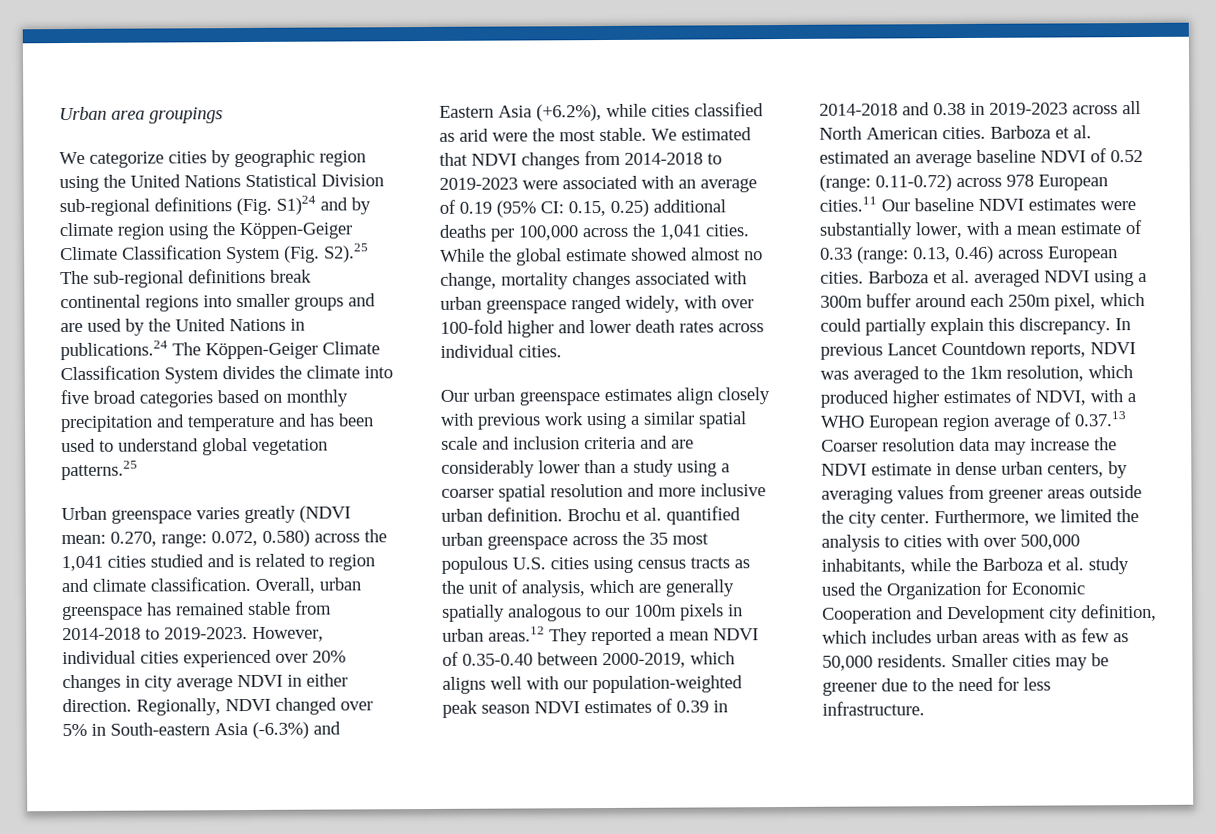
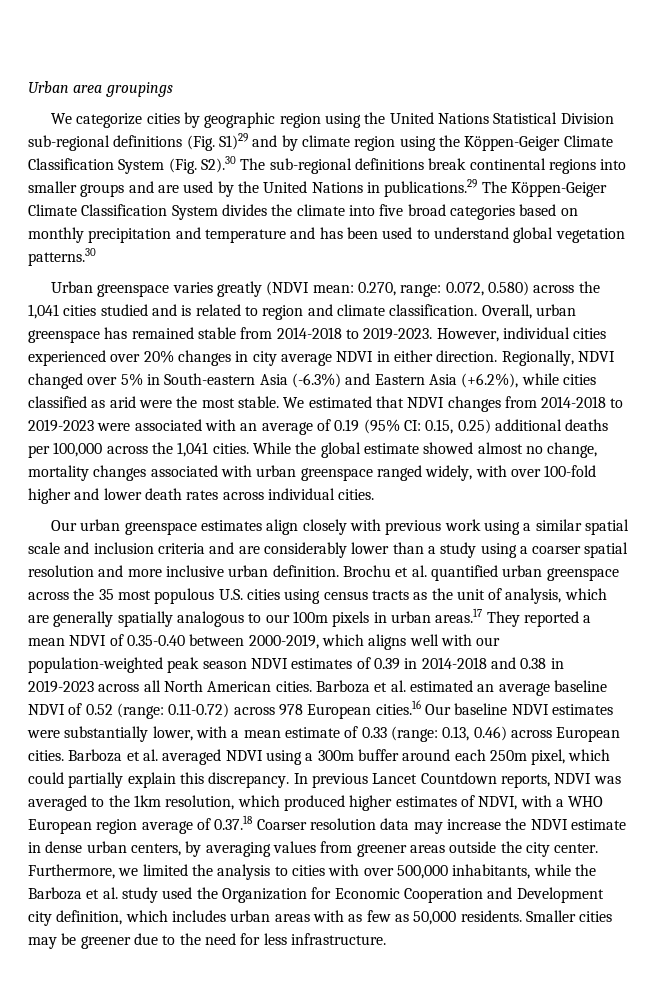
- We categorize cities by geographic region using the United Nations Statistical Division sub-regional definitions (Fig. S1)24 and by climate region using the Köppen-Geiger Climate Classification System (Fig. S2).25 The sub-regional definitions break continental regions into smaller groups and are used by the United Nations in publications.24 The Köppen-Geiger Climate Classification System divides the climate into five broad categories based on monthly precipitation and temperature and has been used to understand global vegetation patterns.25
+ We categorize cities by geographic region using the United Nations Statistical Division sub-regional definitions (Fig. S1)29 and by climate region using the Köppen-Geiger Climate Classification System (Fig. S2).30 The sub-regional definitions break continental regions into smaller groups and are used by the United Nations in publications.29 The Köppen-Geiger Climate Classification System divides the climate into five broad categories based on monthly precipitation and temperature and has been used to understand global vegetation patterns.30
- Brochu et al. quantified urban greenspace across the 35 most populous U.S. cities using census tracts as the unit of analysis, which are generally spatially analogous to our 100m pixels in urban areas.12 They reported a mean NDVI of 0.35-0.40 between 2000-2019, which aligns well with our population-weighted peak season NDVI estimates of 0.39 in 2014-2018 and 0.38 in 2019-2023 across all North American cities.
+ Brochu et al. quantified urban greenspace across the 35 most populous U.S. cities using census tracts as the unit of analysis, which are generally spatially analogous to our 100m pixels in urban areas.17 They reported a mean NDVI of 0.35-0.40 between 2000-2019, which aligns well with our population-weighted peak season NDVI estimates of 0.39 in 2014-2018 and 0.38 in 2019-2023 across all North American cities.
- Barboza et al. estimated an average baseline NDVI of 0.52 (range: 0.11-0.72) across 978 European cities.11 Our baseline NDVI estimates were substantially lower, with a mean estimate of 0.33 (range: 0.13, 0.46) across European cities.
+ Barboza et al. estimated an average baseline NDVI of 0.52 (range: 0.11-0.72) across 978 European cities.16 Our baseline NDVI estimates were substantially lower, with a mean estimate of 0.33 (range: 0.13, 0.46) across European cities.
- In previous Lancet Countdown reports, NDVI was averaged to the 1km resolution, which produced higher estimates of NDVI, with a WHO European region average of 0.37.13 Coarser resolution data may increase the NDVI estimate in dense urban centers, by averaging values from greener areas outside the city center.
+ In previous Lancet Countdown reports, NDVI was averaged to the 1km resolution, which produced higher estimates of NDVI, with a WHO European region average of 0.37.18 Coarser resolution data may increase the NDVI estimate in dense urban centers, by averaging values from greener areas outside the city center.

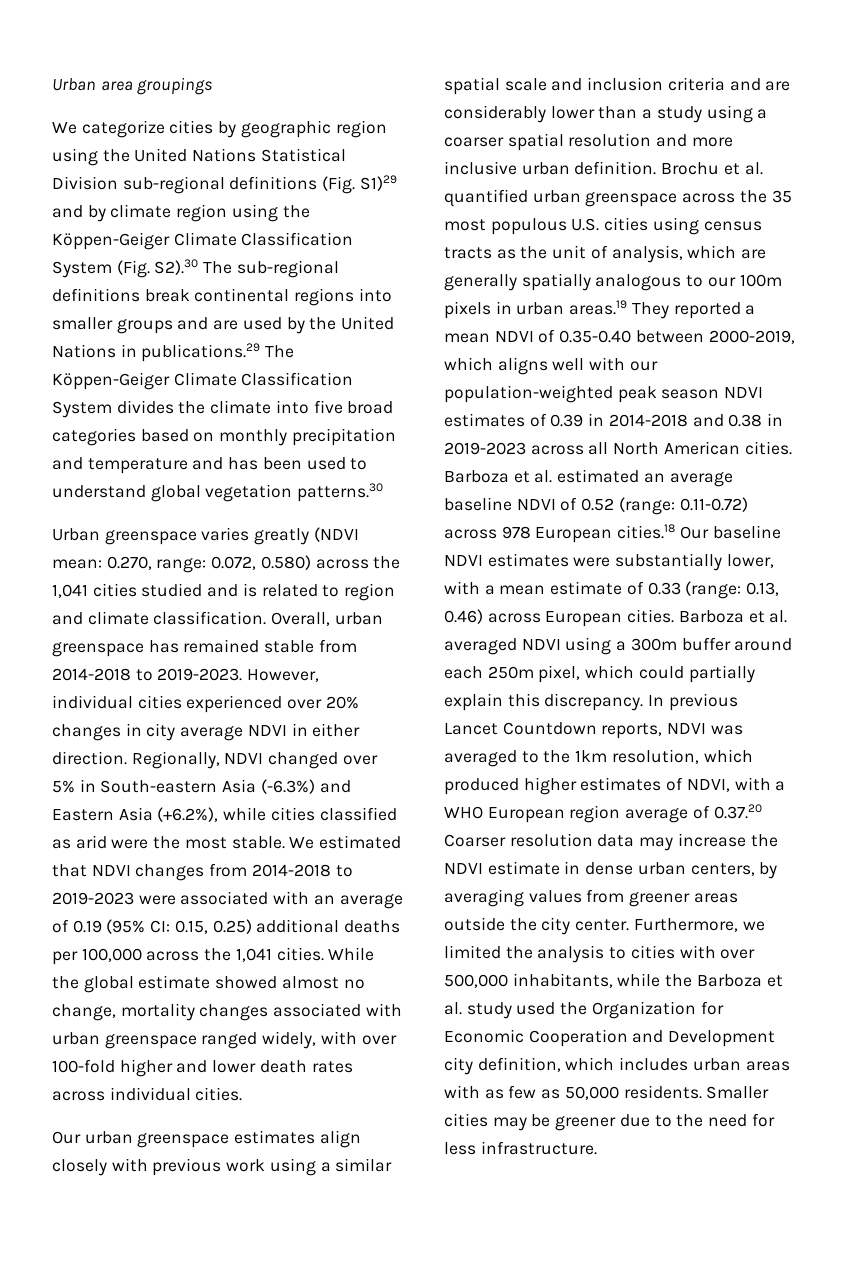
- Brochu et al. quantified urban greenspace across the 35 most populous U.S. cities using census tracts as the unit of analysis, which are generally spatially analogous to our 100m pixels in urban areas.17 They reported a mean NDVI of 0.35-0.40 between 2000-2019, which aligns well with our population-weighted peak season NDVI estimates of 0.39 in 2014-2018 and 0.38 in 2019-2023 across all North American cities.
+ Brochu et al. quantified urban greenspace across the 35 most populous U.S. cities using census tracts as the unit of analysis, which are generally spatially analogous to our 100m pixels in urban areas.19 They reported a mean NDVI of 0.35-0.40 between 2000-2019, which aligns well with our population-weighted peak season NDVI estimates of 0.39 in 2014-2018 and 0.38 in 2019-2023 across all North American cities.
- Barboza et al. estimated an average baseline NDVI of 0.52 (range: 0.11-0.72) across 978 European cities.16 Our baseline NDVI estimates were substantially lower, with a mean estimate of 0.33 (range: 0.13, 0.46) across European cities.
+ Barboza et al. estimated an average baseline NDVI of 0.52 (range: 0.11-0.72) across 978 European cities.18 Our baseline NDVI estimates were substantially lower, with a mean estimate of 0.33 (range: 0.13, 0.46) across European cities.
- In previous Lancet Countdown reports, NDVI was averaged to the 1km resolution, which produced higher estimates of NDVI, with a WHO European region average of 0.37.18 Coarser resolution data may increase the NDVI estimate in dense urban centers, by averaging values from greener areas outside the city center.
+ In previous Lancet Countdown reports, NDVI was averaged to the 1km resolution, which produced higher estimates of NDVI, with a WHO European region average of 0.37.20 Coarser resolution data may increase the NDVI estimate in dense urban centers, by averaging values from greener areas outside the city center.

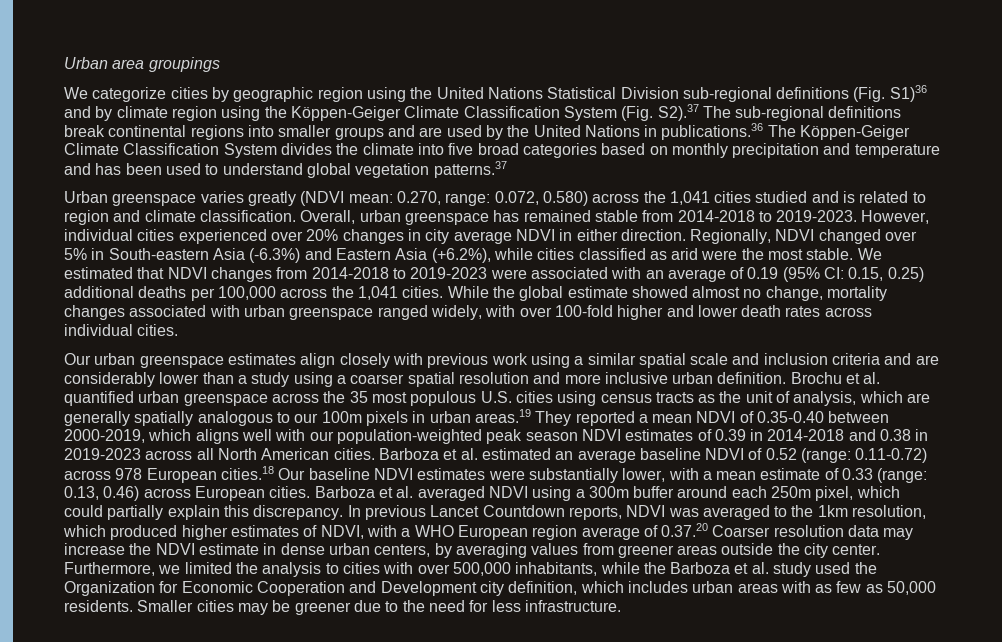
- We categorize cities by geographic region using the United Nations Statistical Division sub-regional definitions (Fig. S1)29 and by climate region using the Köppen-Geiger Climate Classification System (Fig. S2).30 The sub-regional definitions break continental regions into smaller groups and are used by the United Nations in publications.29 The Köppen-Geiger Climate Classification System divides the climate into five broad categories based on monthly precipitation and temperature and has been used to understand global vegetation patterns.30
+ We categorize cities by geographic region using the United Nations Statistical Division sub-regional definitions (Fig. S1)36 and by climate region using the Köppen-Geiger Climate Classification System (Fig. S2).37 The sub-regional definitions break continental regions into smaller groups and are used by the United Nations in publications.36 The Köppen-Geiger Climate Classification System divides the climate into five broad categories based on monthly precipitation and temperature and has been used to understand global vegetation patterns.37

